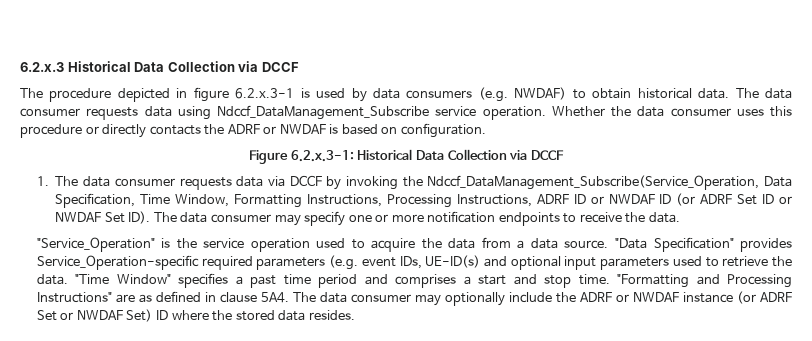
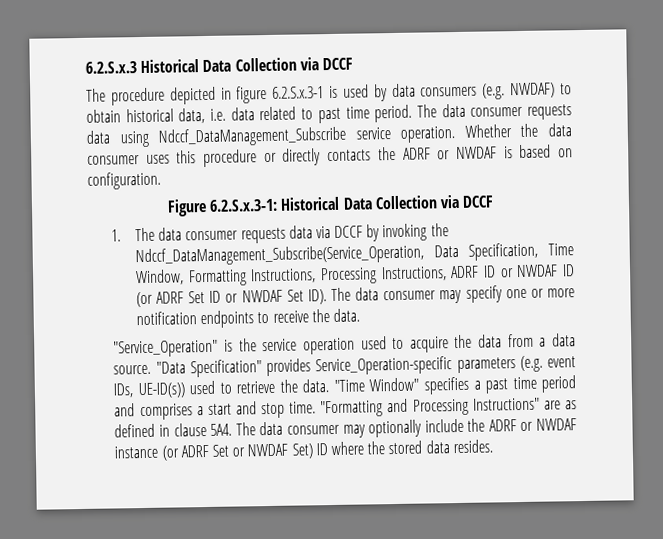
- 6.2.x.3 Historical Data Collection via DCCF
+ 6.2.S.x.3 Historical Data Collection via DCCF
- The procedure depicted in figure 6.2.x.3-1 is used by data consumers (e.g. NWDAF) to obtain historical data.
+ The procedure depicted in figure 6.2.S.x.3-1 is used by data consumers (e.g. NWDAF) to obtain historical data, i.e. data related to past time period.
- Figure 6.2.x.3-1: Historical Data Collection via DCCF
+ Figure 6.2.S.x.3-1: Historical Data Collection via DCCF
- "Data Specification" provides Service_Operation-specific required parameters (e.g. event IDs, UE-ID(s) and optional input parameters used to retrieve the data.
+ "Data Specification" provides Service_Operation-specific parameters (e.g. event IDs, UE-ID(s)) used to retrieve the data.

